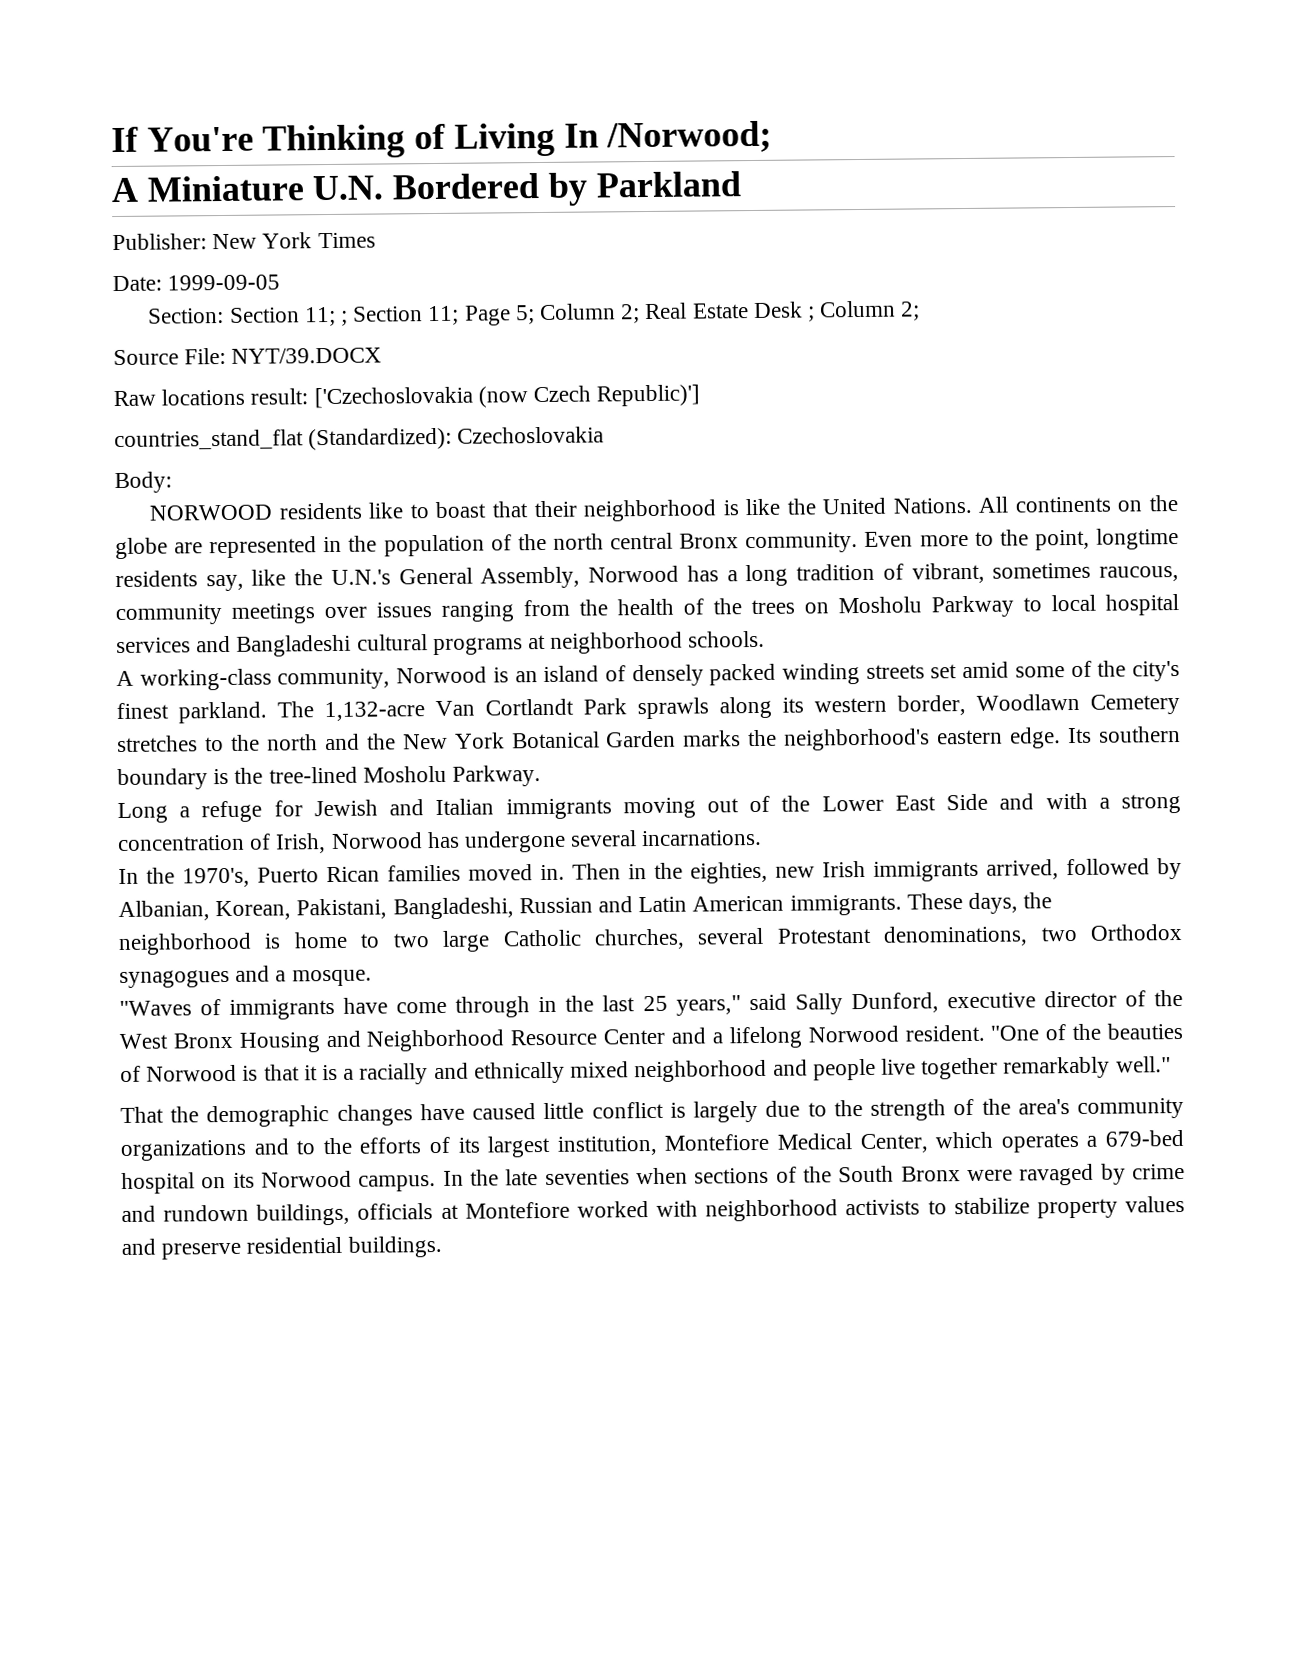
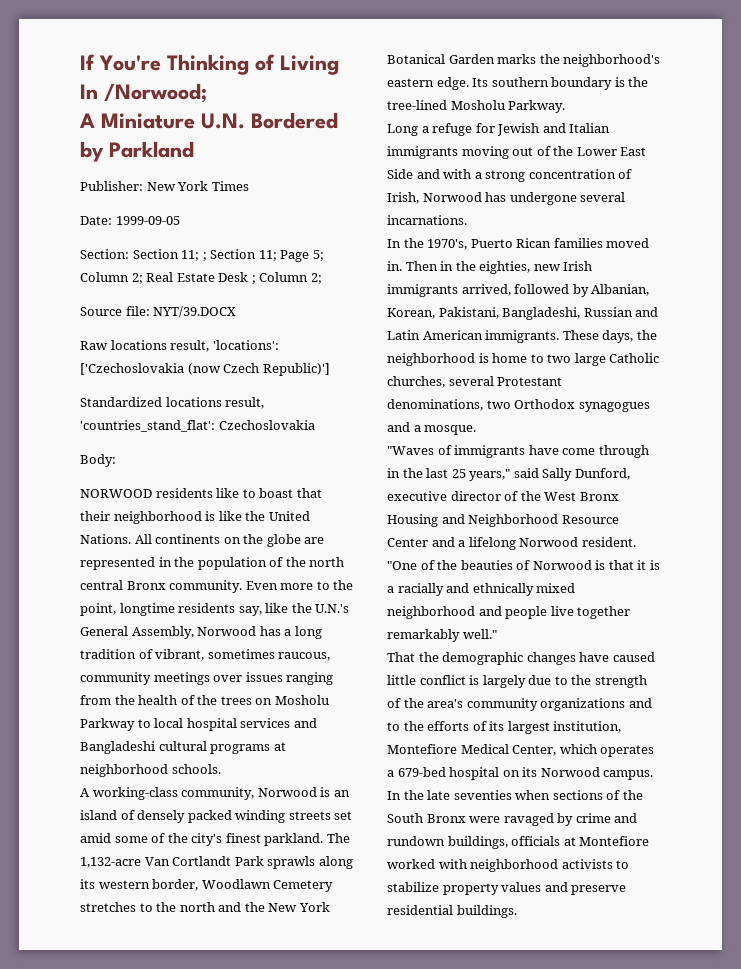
- Source File: NYT/39.DOCX
+ Source file: NYT/39.DOCX
- Raw locations result: ['Czechoslovakia (now Czech Republic)']
+ Raw locations result, 'locations': ['Czechoslovakia (now Czech Republic)']
- countries_stand_flat (Standardized): Czechoslovakia
+ Standardized locations result, 'countries_stand_flat': Czechoslovakia

